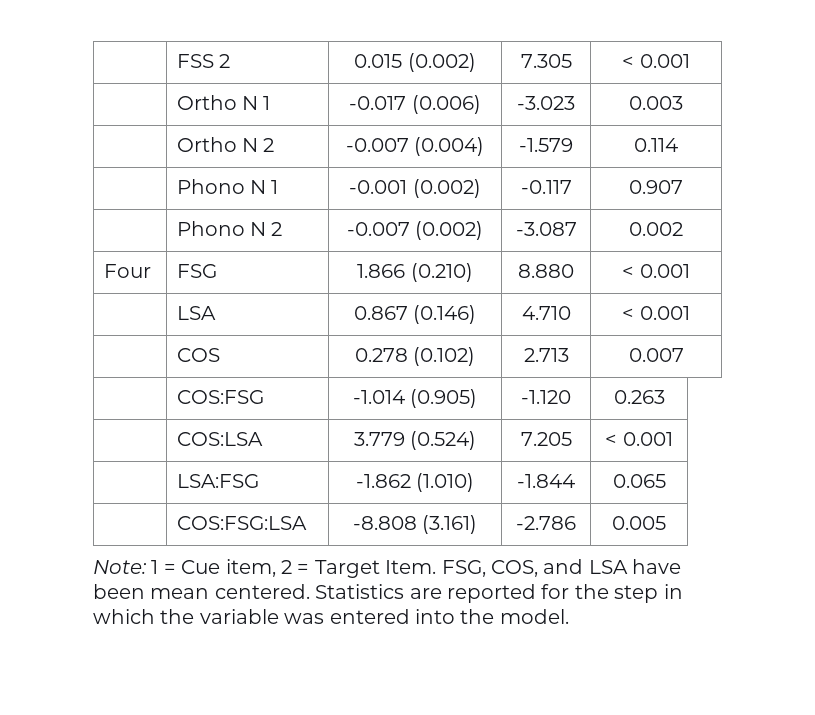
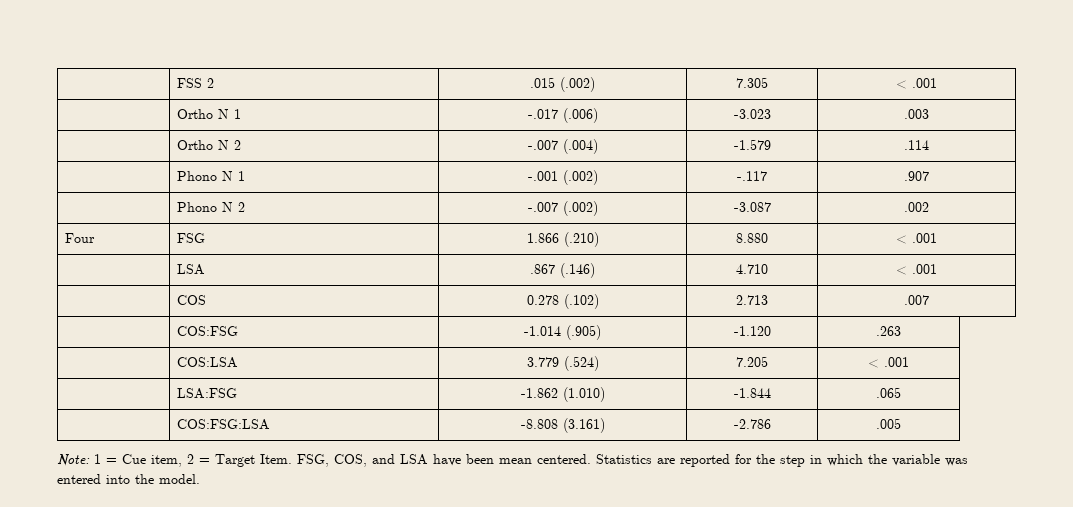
- | FSS 2 | 0.015 (0.002) | 7.305 | < 0.001
+ | FSS 2 | .015 (.002) | 7.305 | < .001
- | Ortho N 1 | -0.017 (0.006) | -3.023 | 0.003
+ | Ortho N 1 | -.017 (.006) | -3.023 | .003
- | Ortho N 2 | -0.007 (0.004) | -1.579 | 0.114
+ | Ortho N 2 | -.007 (.004) | -1.579 | .114
- | Phono N 1 | -0.001 (0.002) | -0.117 | 0.907
+ | Phono N 1 | -.001 (.002) | -.117 | .907
- | Phono N 2 | -0.007 (0.002) | -3.087 | 0.002
+ | Phono N 2 | -.007 (.002) | -3.087 | .002
- Four | FSG | 1.866 (0.210) | 8.880 | < 0.001
+ Four | FSG | 1.866 (.210) | 8.880 | < .001
- | LSA | 0.867 (0.146) | 4.710 | < 0.001
+ | LSA | .867 (.146) | 4.710 | < .001
- | COS | 0.278 (0.102) | 2.713 | 0.007
+ | COS | 0.278 (.102) | 2.713 | .007
- | COS:FSG | -1.014 (0.905) | -1.120 | 0.263
+ | COS:FSG | -1.014 (.905) | -1.120 | .263
- | COS:LSA | 3.779 (0.524) | 7.205 | < 0.001
+ | COS:LSA | 3.779 (.524) | 7.205 | < .001
- | LSA:FSG | -1.862 (1.010) | -1.844 | 0.065
+ | LSA:FSG | -1.862 (1.010) | -1.844 | .065
- | COS:FSG:LSA | -8.808 (3.161) | -2.786 | 0.005
+ | COS:FSG:LSA | -8.808 (3.161) | -2.786 | .005

